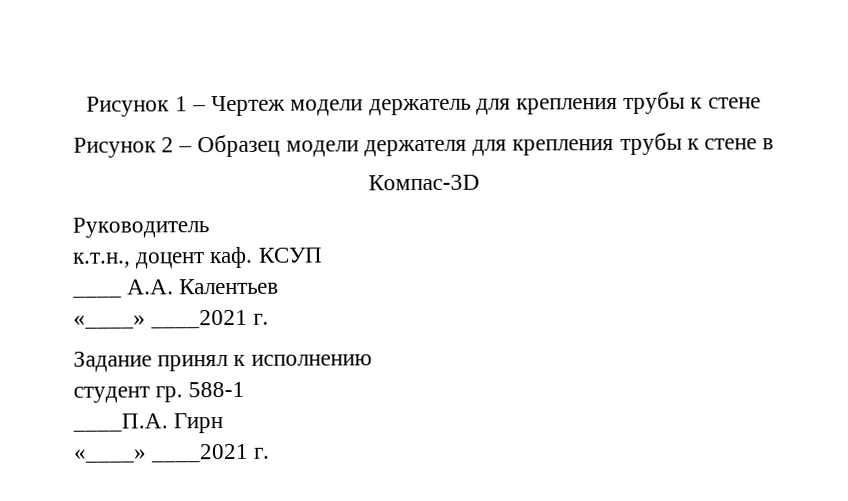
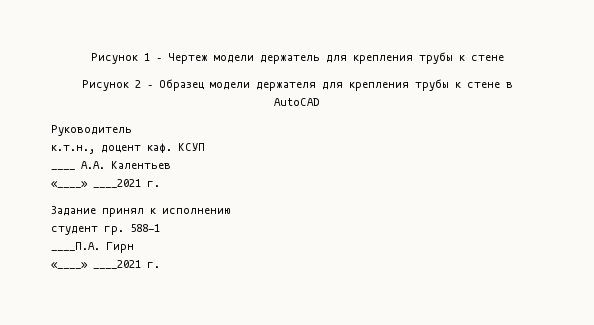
- Компас-3D
+ AutoCAD

